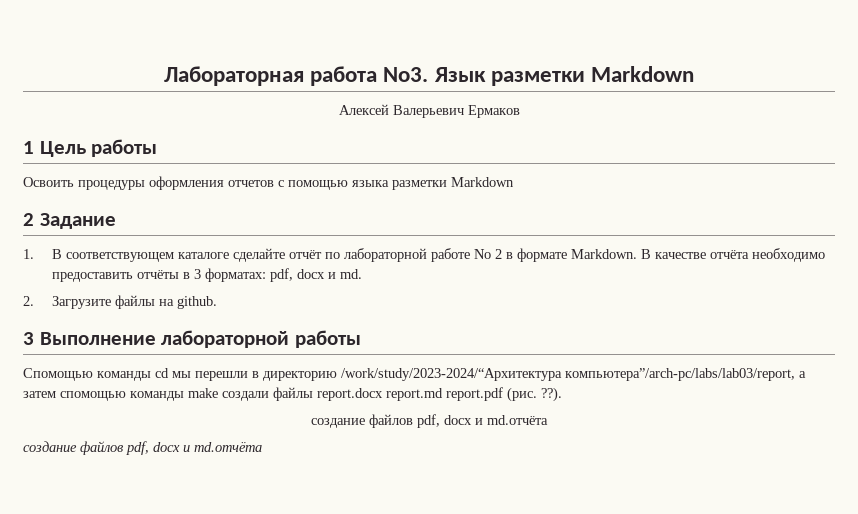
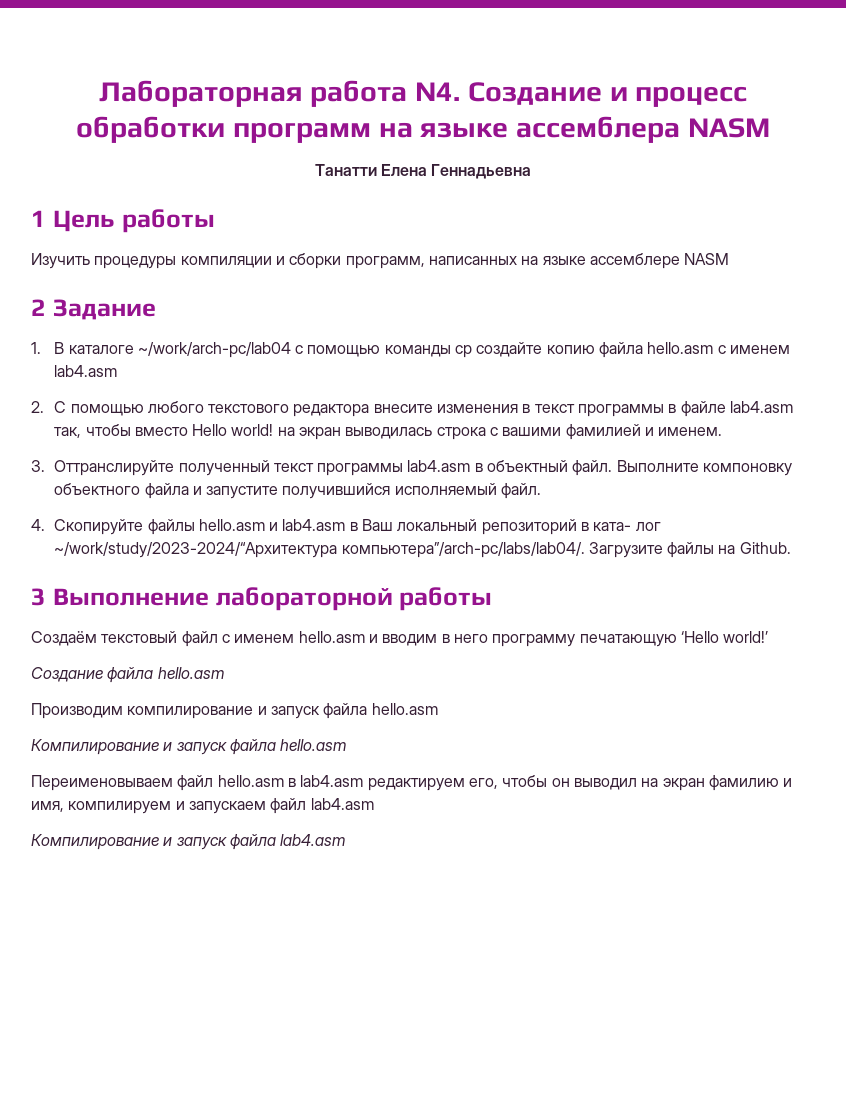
- Лабораторная работа No3. Язык разметки Markdown
- Алексей Валерьевич Ермаков
+ Лабораторная работа N4. Создание и процесс обработки программ на языке ассемблера NASM
+ Танатти Елена Геннадьевна
  1 Цель работы
- Освоить процедуры оформления отчетов с помощью языка разметки Markdown
+ Изучить процедуры компиляции и сборки программ, написанных на языке ассемблере NASM
  2 Задание
- 1. В соответствующем каталоге сделайте отчёт по лабораторной работе No 2 в формате Markdown. В качестве отчёта необходимо предоставить отчёты в 3 форматах: pdf, docx и md.
- 2. Загрузите файлы на github.
+ 1. В каталоге ~/work/arch-pc/lab04 с помощью команды cp создайте копию файла hello.asm с именем lab4.asm
+ 2. С помощью любого текстового редактора внесите изменения в текст программы в файле lab4.asm так, чтобы вместо Hello world! на экран выводилась строка с вашими фамилией и именем.
+ 3. Оттранслируйте полученный текст программы lab4.asm в объектный файл. Выполните компоновку объектного файла и запустите получившийся исполняемый файл.
+ 4. Скопируйте файлы hello.asm и lab4.asm в Ваш локальный репозиторий в ката- лог ~/work/study/2023-2024/“Архитектура компьютера”/arch-pc/labs/lab04/. Загрузите файлы на Github.
- Спомощью команды cd мы перешли в директорию /work/study/2023-2024/“Архитектура компьютера”/arch-pc/labs/lab03/report, а затем спомощью команды make создали файлы report.docx report.md report.pdf (рис. ??).
- создание файлов pdf, docx и md.отчёта
- создание файлов pdf, docx и md.отчёта
+ Создаём текстовый файл с именем hello.asm и вводим в него программу печатающую ‘Hello world!’
+ Создание файла hello.asm
+ Производим компилирование и запуск файла hello.asm
+ Компилирование и запуск файла hello.asm
+ Переименовываем файл hello.asm в lab4.asm редактируем его, чтобы он выводил на экран фамилию и имя, компилируем и запускаем файл lab4.asm
+ Компилирование и запуск файла lab4.asm

